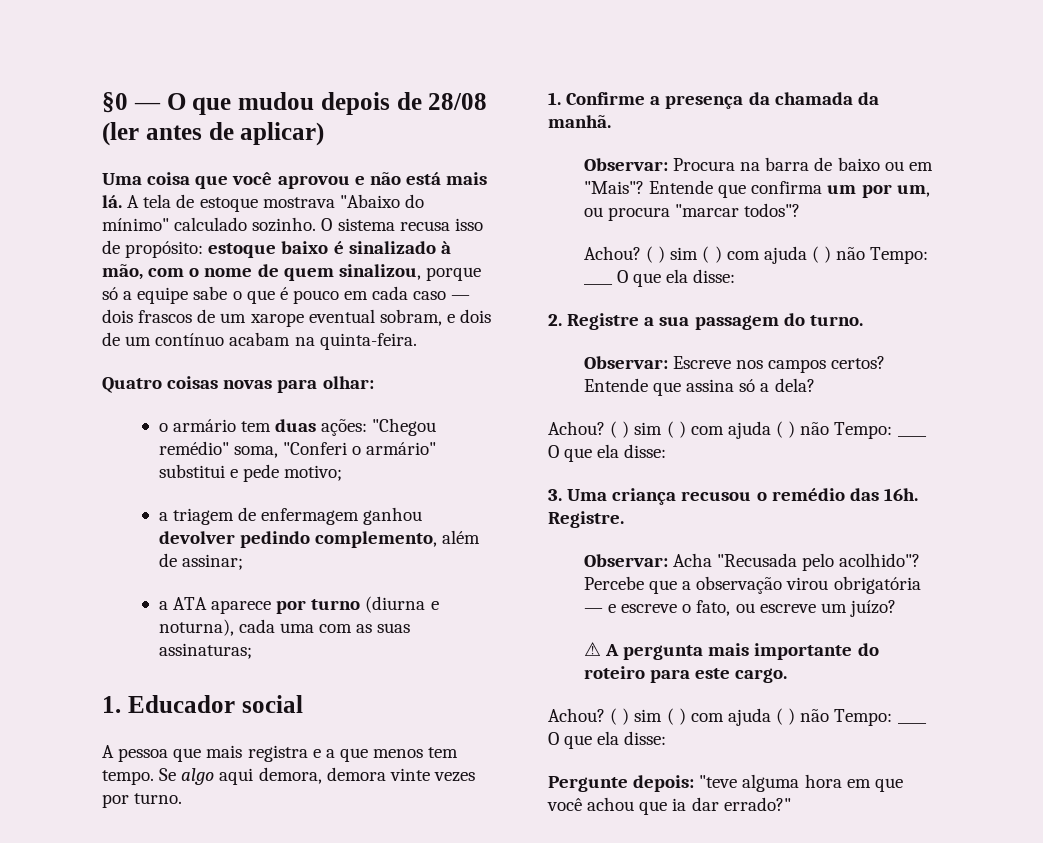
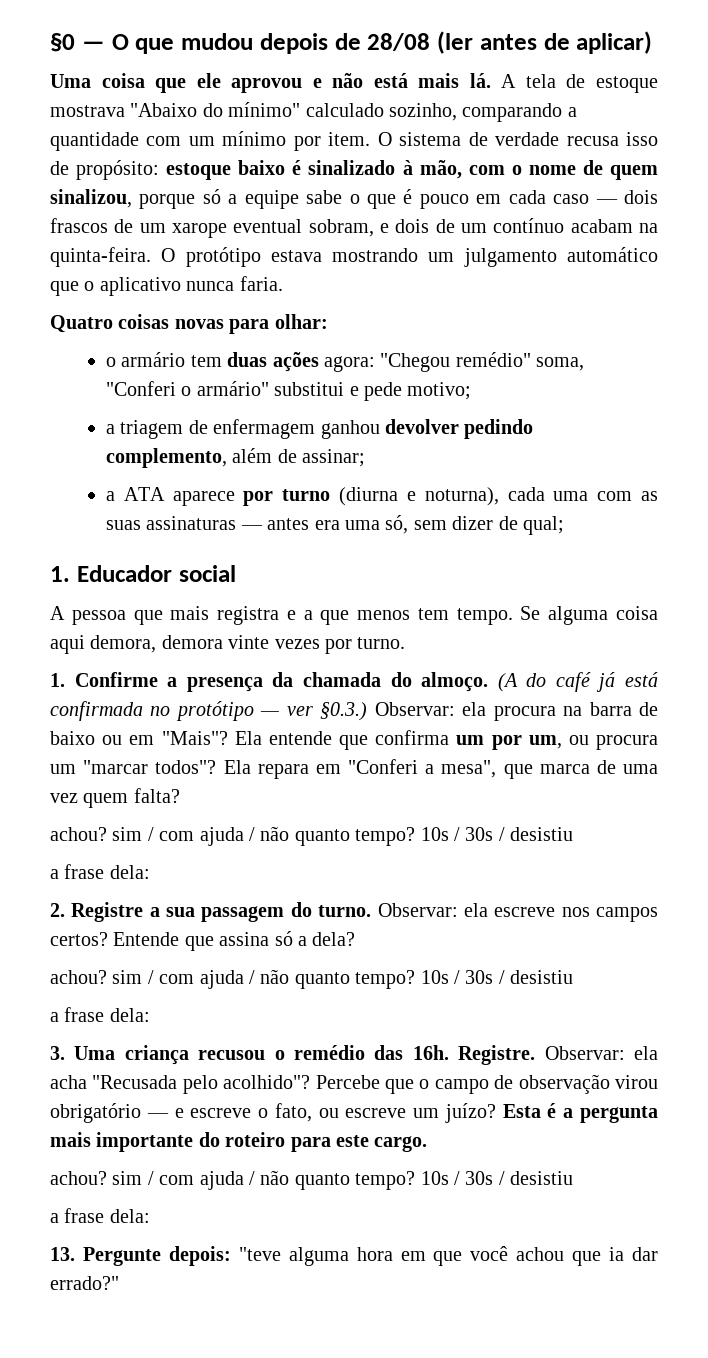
- Uma coisa que você aprovou e não está mais lá.
+ Uma coisa que ele aprovou e não está mais lá.
- A tela de estoque mostrava "Abaixo do mínimo" calculado sozinho. O sistema recusa isso de propósito: estoque baixo é sinalizado à mão, com o nome de quem sinalizou, porque só a equipe sabe o que é pouco em cada caso — dois frascos de um xarope eventual sobram, e dois de um contínuo acabam na quinta-feira.
+ A tela de estoque mostrava "Abaixo do mínimo" calculado sozinho, comparando a quantidade com um mínimo por item. O sistema de verdade recusa isso de propósito: estoque baixo é sinalizado à mão, com o nome de quem sinalizou, porque só a equipe sabe o que é pouco em cada caso — dois frascos de um xarope eventual sobram, e dois de um contínuo acabam na quinta-feira. O protótipo estava mostrando um julgamento automático que o aplicativo nunca faria.
- o armário tem duas ações: "Chegou remédio" soma, "Conferi o armário" substitui e pede motivo;
+ o armário tem duas ações agora: "Chegou remédio" soma, "Conferi o armário" substitui e pede motivo;
- a ATA aparece por turno (diurna e noturna), cada uma com as suas assinaturas;
+ a ATA aparece por turno (diurna e noturna), cada uma com as suas assinaturas — antes era uma só, sem dizer de qual;
- Se algo aqui demora, demora vinte vezes por turno.
+ Se alguma coisa aqui demora, demora vinte vezes por turno.
- 1. Confirme a presença da chamada da manhã.
- Observar: Procura na barra de baixo ou em "Mais"?
+ 1. Confirme a presença da chamada do almoço. (A do café já está confirmada no protótipo — ver §0.3.) Observar: ela procura na barra de baixo ou em "Mais"?
- Entende que confirma um por um, ou procura "marcar todos"?
- Achou? ( ) sim ( ) com ajuda ( ) não Tempo: ____ O que ela disse:
+ Ela entende que confirma um por um, ou procura um "marcar todos"? Ela repara em "Conferi a mesa", que marca de uma vez quem falta?
+ achou? sim / com ajuda / não quanto tempo? 10s / 30s / desistiu
+ a frase dela:
- 2. Registre a sua passagem do turno.
- Observar: Escreve nos campos certos?
+ 2. Registre a sua passagem do turno. Observar: ela escreve nos campos certos?
  Entende que assina só a dela?
- Achou? ( ) sim ( ) com ajuda ( ) não Tempo: ____ O que ela disse:
+ achou? sim / com ajuda / não quanto tempo? 10s / 30s / desistiu
+ a frase dela:
- Registre.
- Observar: Acha "Recusada pelo acolhido"?
+ Registre. Observar: ela acha "Recusada pelo acolhido"?
- Percebe que a observação virou obrigatória — e escreve o fato, ou escreve um juízo?
- ⚠ A pergunta mais importante do roteiro para este cargo.
- Achou? ( ) sim ( ) com ajuda ( ) não Tempo: ____ O que ela disse:
- Pergunte depois: "teve alguma hora em que você achou que ia dar errado?"
+ Percebe que o campo de observação virou obrigatório — e escreve o fato, ou escreve um juízo? Esta é a pergunta mais importante do roteiro para este cargo.
+ achou? sim / com ajuda / não quanto tempo? 10s / 30s / desistiu
+ a frase dela:
+ 13. Pergunte depois: "teve alguma hora em que você achou que ia dar errado?"

